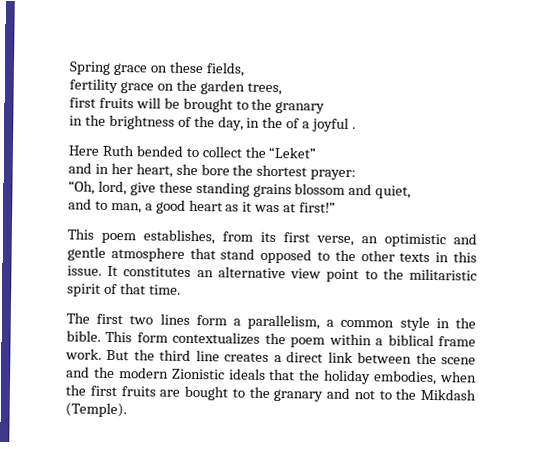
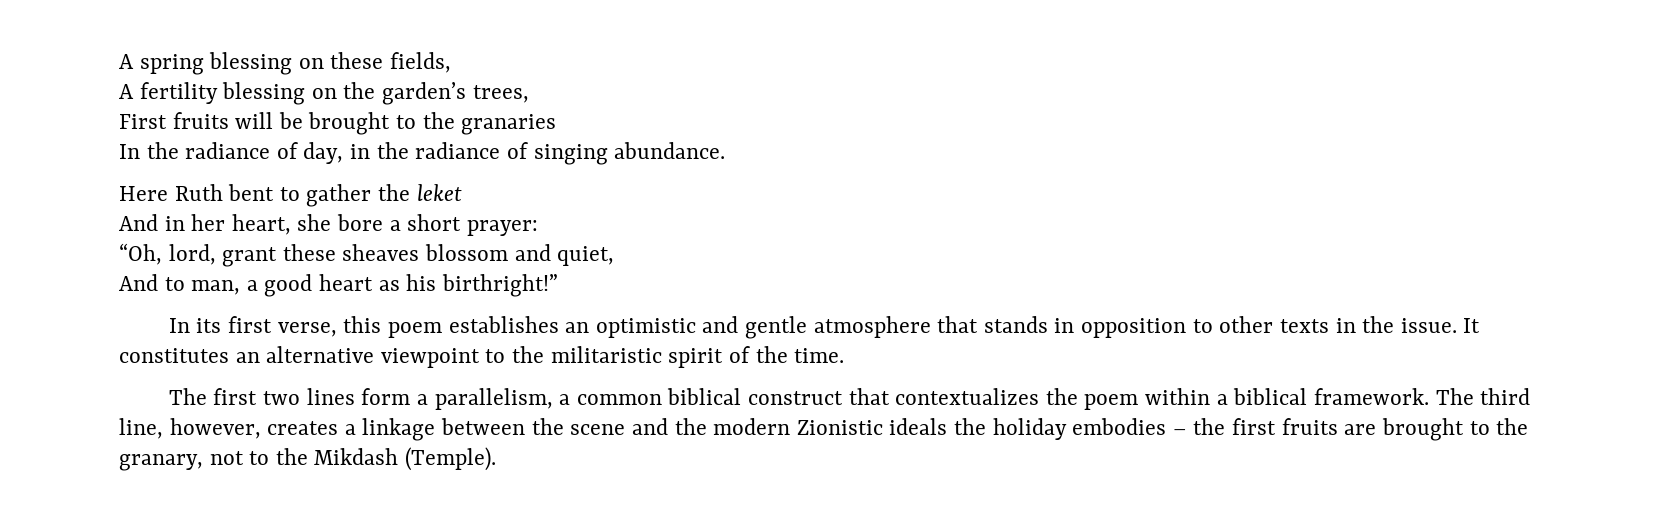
- Spring grace on these fields,
+ A spring blessing on these fields,
- fertility grace on the garden trees,
+ A fertility blessing on the garden’s trees,
- first fruits will be brought to the granary
- in the brightness of the day, in the of a joyful .
- Here Ruth bended to collect the “Leket”
- and in her heart, she bore the shortest prayer:
+ First fruits will be brought to the granaries
+ In the radiance of day, in the radiance of singing abundance.
+ Here Ruth bent to gather the leket
+ And in her heart, she bore a short prayer:
- “Oh, lord, give these standing grains blossom and quiet,
+ “Oh, lord, grant these sheaves blossom and quiet,
- and to man, a good heart as it was at first!”
- This poem establishes, from its first verse, an optimistic and gentle atmosphere that stand opposed to the other texts in this issue.
+ And to man, a good heart as his birthright!”
+ In its first verse, this poem establishes an optimistic and gentle atmosphere that stands in opposition to other texts in the issue.
- It constitutes an alternative view point to the militaristic spirit of that time.
+ It constitutes an alternative viewpoint to the militaristic spirit of the time.
- The first two lines form a parallelism, a common style in the bible. This form contextualizes the poem within a biblical frame work. But the third line creates a direct link between the scene and the modern Zionistic ideals that the holiday embodies, when the first fruits are bought to the granary and not to the Mikdash (Temple).
+ The first two lines form a parallelism, a common biblical construct that contextualizes the poem within a biblical framework. The third line, however, creates a linkage between the scene and the modern Zionistic ideals the holiday embodies – the first fruits are brought to the granary, not to the Mikdash (Temple).

